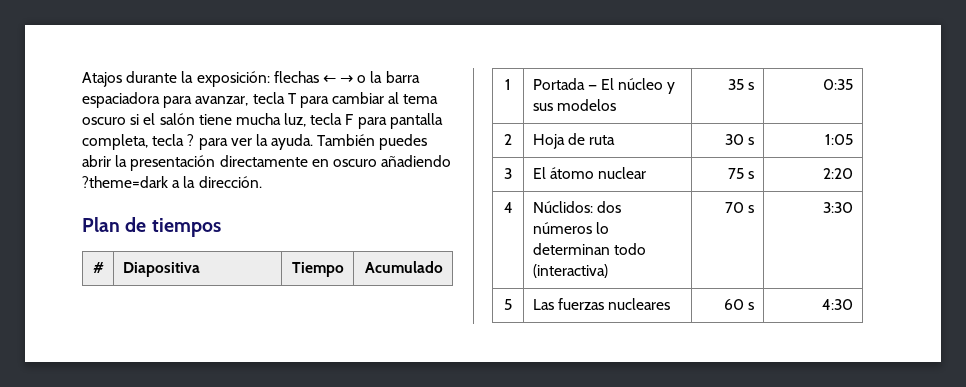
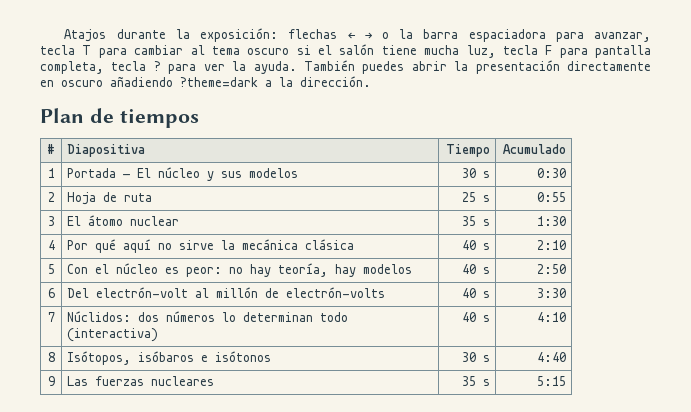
- 1 | Portada — El núcleo y sus modelos | 35 s | 0:35
+ 1 | Portada — El núcleo y sus modelos | 30 s | 0:30
- 2 | Hoja de ruta | 30 s | 1:05
+ 2 | Hoja de ruta | 25 s | 0:55
- 3 | El átomo nuclear | 75 s | 2:20
+ 3 | El átomo nuclear | 35 s | 1:30
- 4 | Núclidos: dos números lo determinan todo (interactiva) | 70 s | 3:30
- 5 | Las fuerzas nucleares | 60 s | 4:30
+ 4 | Por qué aquí no sirve la mecánica clásica | 40 s | 2:10
+ 5 | Con el núcleo es peor: no hay teoría, hay modelos | 40 s | 2:50
+ 6 | Del electrón-volt al millón de electrón-volts | 40 s | 3:30
+ 7 | Núclidos: dos números lo determinan todo (interactiva) | 40 s | 4:10
+ 8 | Isótopos, isóbaros e isótonos | 30 s | 4:40
+ 9 | Las fuerzas nucleares | 35 s | 5:15

